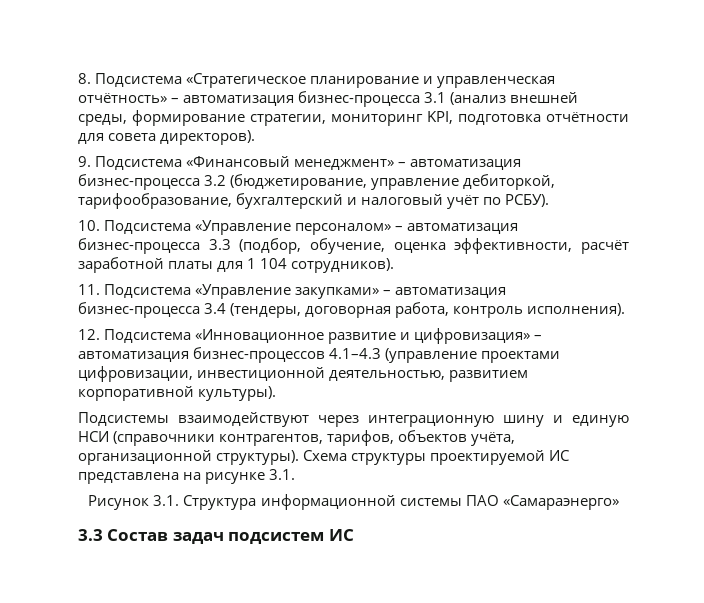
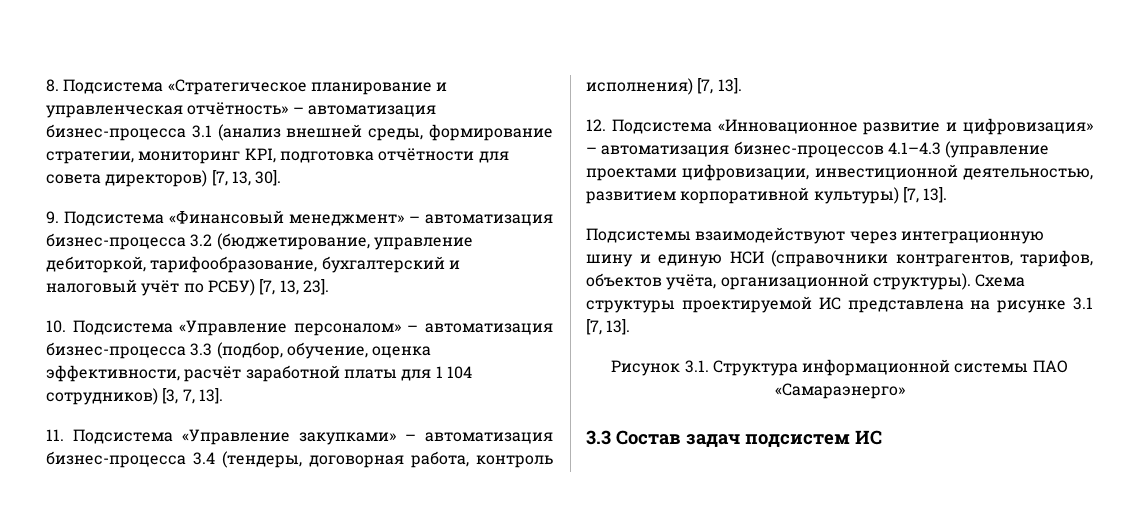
- 8. Подсистема «Стратегическое планирование и управленческая отчётность» – автоматизация бизнес-процесса 3.1 (анализ внешней среды, формирование стратегии, мониторинг KPI, подготовка отчётности для совета директоров).
+ 8. Подсистема «Стратегическое планирование и управленческая отчётность» – автоматизация бизнес-процесса 3.1 (анализ внешней среды, формирование стратегии, мониторинг KPI, подготовка отчётности для совета директоров) [7, 13, 30].
- 9. Подсистема «Финансовый менеджмент» – автоматизация бизнес-процесса 3.2 (бюджетирование, управление дебиторкой, тарифообразование, бухгалтерский и налоговый учёт по РСБУ).
+ 9. Подсистема «Финансовый менеджмент» – автоматизация бизнес-процесса 3.2 (бюджетирование, управление дебиторкой, тарифообразование, бухгалтерский и налоговый учёт по РСБУ) [7, 13, 23].
- 10. Подсистема «Управление персоналом» – автоматизация бизнес-процесса 3.3 (подбор, обучение, оценка эффективности, расчёт заработной платы для 1 104 сотрудников).
+ 10. Подсистема «Управление персоналом» – автоматизация бизнес-процесса 3.3 (подбор, обучение, оценка эффективности, расчёт заработной платы для 1 104 сотрудников) [3, 7, 13].
- 11. Подсистема «Управление закупками» – автоматизация бизнес-процесса 3.4 (тендеры, договорная работа, контроль исполнения).
+ 11. Подсистема «Управление закупками» – автоматизация бизнес-процесса 3.4 (тендеры, договорная работа, контроль исполнения) [7, 13].
- 12. Подсистема «Инновационное развитие и цифровизация» – автоматизация бизнес-процессов 4.1–4.3 (управление проектами цифровизации, инвестиционной деятельностью, развитием корпоративной культуры).
+ 12. Подсистема «Инновационное развитие и цифровизация» – автоматизация бизнес-процессов 4.1–4.3 (управление проектами цифровизации, инвестиционной деятельностью, развитием корпоративной культуры) [7, 13].
- Схема структуры проектируемой ИС представлена на рисунке 3.1.
+ Схема структуры проектируемой ИС представлена на рисунке 3.1 [7, 13].

